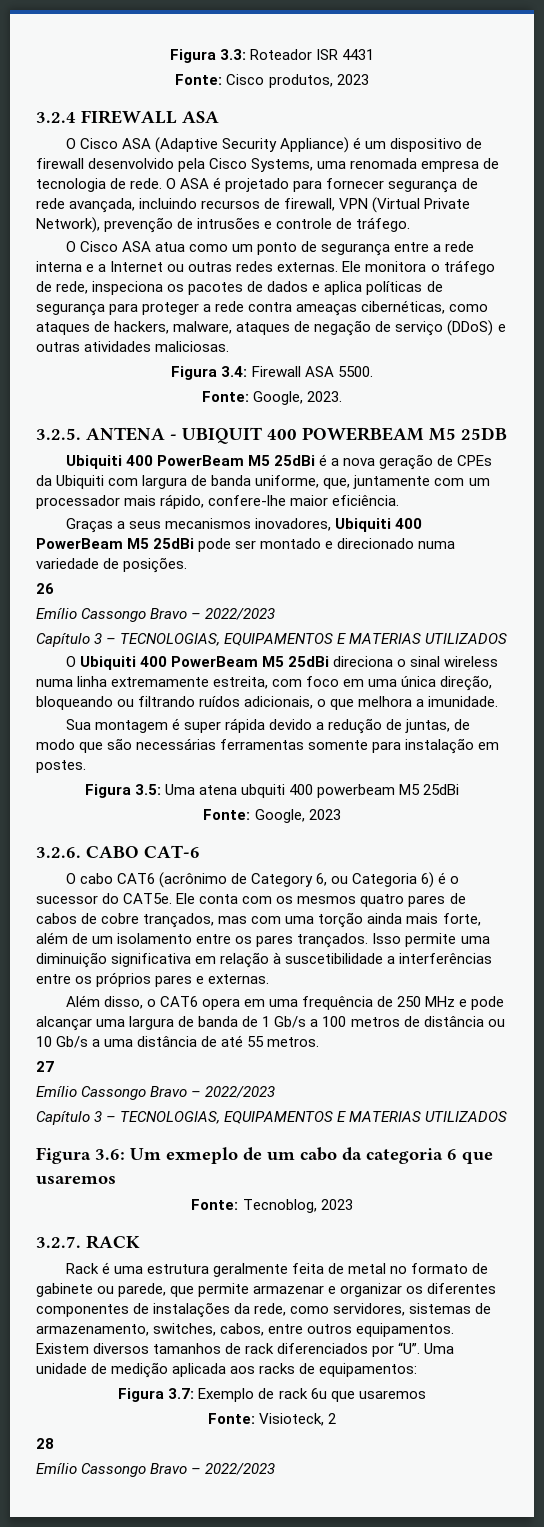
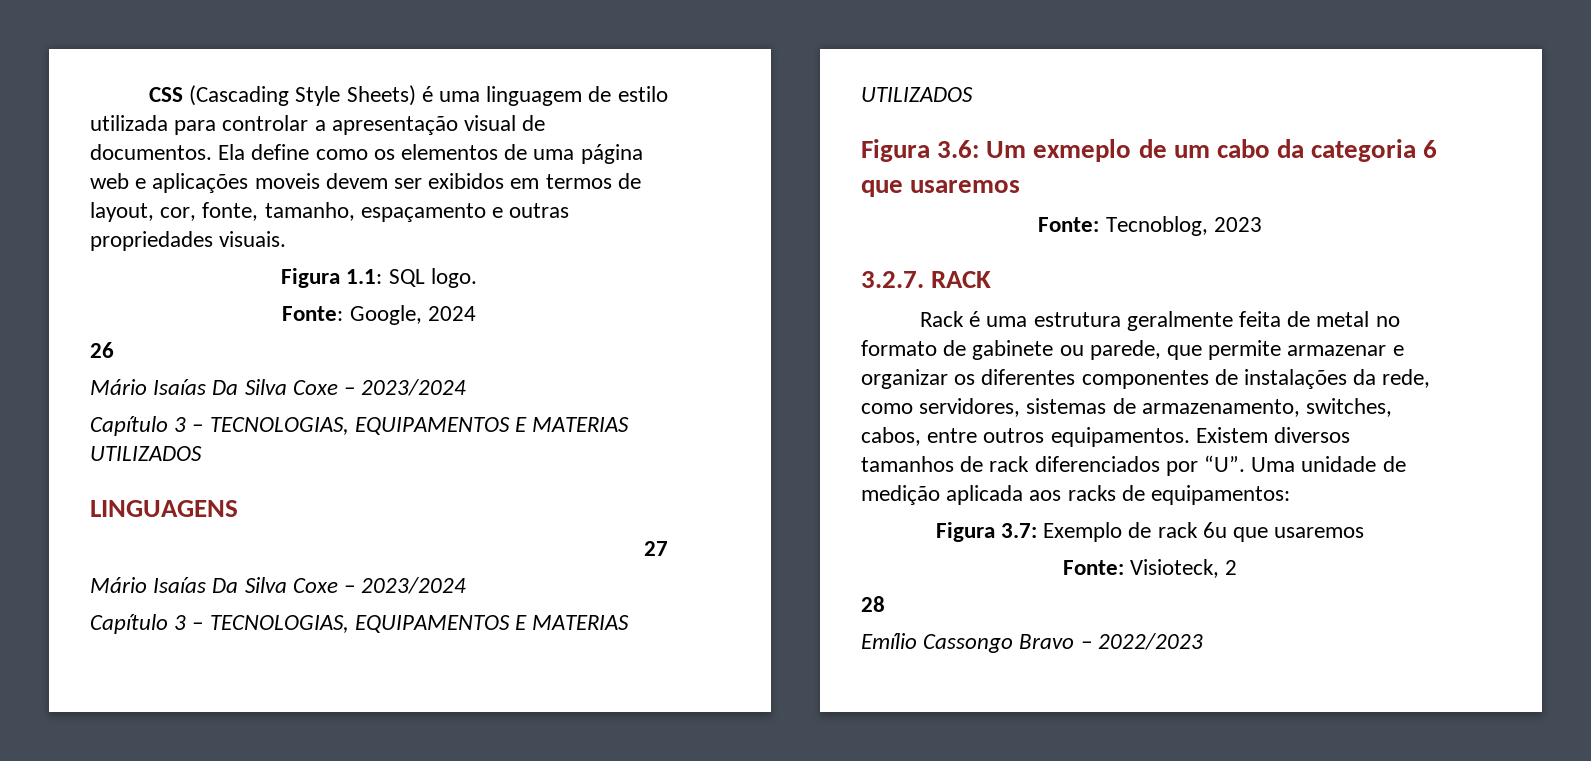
- Figura 3.3: Roteador ISR 4431
- Fonte: Cisco produtos, 2023
- 3.2.4 FIREWALL ASA
- O Cisco ASA (Adaptive Security Appliance) é um dispositivo de firewall desenvolvido pela Cisco Systems, uma renomada empresa de tecnologia de rede. O ASA é projetado para fornecer segurança de rede avançada, incluindo recursos de firewall, VPN (Virtual Private Network), prevenção de intrusões e controle de tráfego.
- O Cisco ASA atua como um ponto de segurança entre a rede interna e a Internet ou outras redes externas. Ele monitora o tráfego de rede, inspeciona os pacotes de dados e aplica políticas de segurança para proteger a rede contra ameaças cibernéticas, como ataques de hackers, malware, ataques de negação de serviço (DDoS) e outras atividades maliciosas.
- Figura 3.4: Firewall ASA 5500.
- Fonte: Google, 2023.
- 3.2.5. ANTENA - UBIQUIT 400 POWERBEAM M5 25DB
- Ubiquiti 400 PowerBeam M5 25dBi é a nova geração de CPEs da Ubiquiti com largura de banda uniforme, que, juntamente com um processador mais rápido, confere-lhe maior eficiência.
- Graças a seus mecanismos inovadores, Ubiquiti 400 PowerBeam M5 25dBi pode ser montado e direcionado numa variedade de posições.
+ CSS (Cascading Style Sheets) é uma linguagem de estilo utilizada para controlar a apresentação visual de documentos. Ela define como os elementos de uma página web e aplicações moveis devem ser exibidos em termos de layout, cor, fonte, tamanho, espaçamento e outras propriedades visuais.
+ Figura 1.1: SQL logo.
+ Fonte: Google, 2024
  26
- Emílio Cassongo Bravo – 2022/2023
+ Mário Isaías Da Silva Coxe – 2023/2024
  Capítulo 3 – TECNOLOGIAS, EQUIPAMENTOS E MATERIAS UTILIZADOS
- O Ubiquiti 400 PowerBeam M5 25dBi direciona o sinal wireless numa linha extremamente estreita, com foco em uma única direção, bloqueando ou filtrando ruídos adicionais, o que melhora a imunidade.
- Sua montagem é super rápida devido a redução de juntas, de modo que são necessárias ferramentas somente para instalação em postes.
- Figura 3.5: Uma atena ubquiti 400 powerbeam M5 25dBi
- Fonte: Google, 2023
- 3.2.6. CABO CAT-6
- O cabo CAT6 (acrônimo de Category 6, ou Categoria 6) é o sucessor do CAT5e. Ele conta com os mesmos quatro pares de cabos de cobre trançados, mas com uma torção ainda mais forte, além de um isolamento entre os pares trançados. Isso permite uma diminuição significativa em relação à suscetibilidade a interferências entre os próprios pares e externas.
- Além disso, o CAT6 opera em uma frequência de 250 MHz e pode alcançar uma largura de banda de 1 Gb/s a 100 metros de distância ou 10 Gb/s a uma distância de até 55 metros.
+ LINGUAGENS
  27
- Emílio Cassongo Bravo – 2022/2023
+ Mário Isaías Da Silva Coxe – 2023/2024

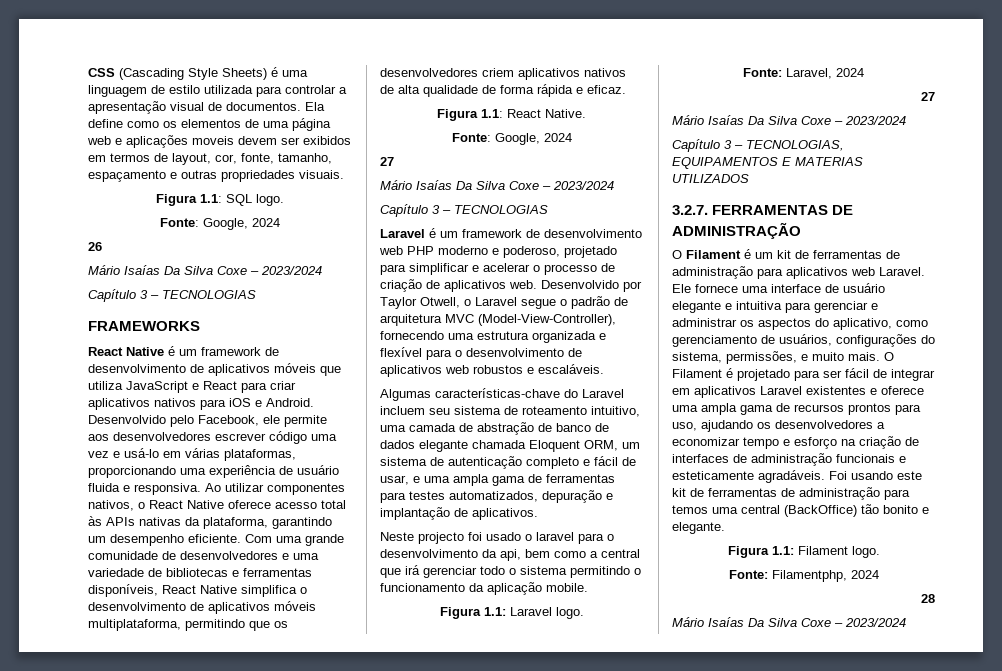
  26
  Mário Isaías Da Silva Coxe – 2023/2024
- Capítulo 3 – TECNOLOGIAS, EQUIPAMENTOS E MATERIAS UTILIZADOS
- LINGUAGENS
+ Capítulo 3 – TECNOLOGIAS
+ FRAMEWORKS
+ React Native é um framework de desenvolvimento de aplicativos móveis que utiliza JavaScript e React para criar aplicativos nativos para iOS e Android. Desenvolvido pelo Facebook, ele permite aos desenvolvedores escrever código uma vez e usá-lo em várias plataformas, proporcionando uma experiência de usuário fluida e responsiva. Ao utilizar componentes nativos, o React Native oferece acesso total às APIs nativas da plataforma, garantindo um desempenho eficiente. Com uma grande comunidade de desenvolvedores e uma variedade de bibliotecas e ferramentas disponíveis, React Native simplifica o desenvolvimento de aplicativos móveis multiplataforma, permitindo que os desenvolvedores criem aplicativos nativos de alta qualidade de forma rápida e eficaz.
+ Figura 1.1: React Native.
+ Fonte: Google, 2024
+ 27
+ Mário Isaías Da Silva Coxe – 2023/2024
+ Capítulo 3 – TECNOLOGIAS
+ Laravel é um framework de desenvolvimento web PHP moderno e poderoso, projetado para simplificar e acelerar o processo de criação de aplicativos web. Desenvolvido por Taylor Otwell, o Laravel segue o padrão de arquitetura MVC (Model-View-Controller), fornecendo uma estrutura organizada e flexível para o desenvolvimento de aplicativos web robustos e escaláveis.
+ Algumas características-chave do Laravel incluem seu sistema de roteamento intuitivo, uma camada de abstração de banco de dados elegante chamada Eloquent ORM, um sistema de autenticação completo e fácil de usar, e uma ampla gama de ferramentas para testes automatizados, depuração e implantação de aplicativos.
+ Neste projecto foi usado o laravel para o desenvolvimento da api, bem como a central que irá gerenciar todo o sistema permitindo o funcionamento da aplicação mobile.
+ Figura 1.1: Laravel logo.
+ Fonte: Laravel, 2024
- Figura 3.6: Um exmeplo de um cabo da categoria 6 que usaremos
- Fonte: Tecnoblog, 2023
- 3.2.7. RACK
- Rack é uma estrutura geralmente feita de metal no formato de gabinete ou parede, que permite armazenar e organizar os diferentes componentes de instalações da rede, como servidores, sistemas de armazenamento, switches, cabos, entre outros equipamentos. Existem diversos tamanhos de rack diferenciados por “U”. Uma unidade de medição aplicada aos racks de equipamentos:
- Figura 3.7: Exemplo de rack 6u que usaremos
- Fonte: Visioteck, 2
+ 3.2.7. FERRAMENTAS DE ADMINISTRAÇÃO
+ O Filament é um kit de ferramentas de administração para aplicativos web Laravel. Ele fornece uma interface de usuário elegante e intuitiva para gerenciar e administrar os aspectos do aplicativo, como gerenciamento de usuários, configurações do sistema, permissões, e muito mais. O Filament é projetado para ser fácil de integrar em aplicativos Laravel existentes e oferece uma ampla gama de recursos prontos para uso, ajudando os desenvolvedores a economizar tempo e esforço na criação de interfaces de administração funcionais e esteticamente agradáveis. Foi usando este kit de ferramentas de administração para temos uma central (BackOffice) tão bonito e elegante.
+ Figura 1.1: Filament logo.
+ Fonte: Filamentphp, 2024
  28
- Emílio Cassongo Bravo – 2022/2023
+ Mário Isaías Da Silva Coxe – 2023/2024

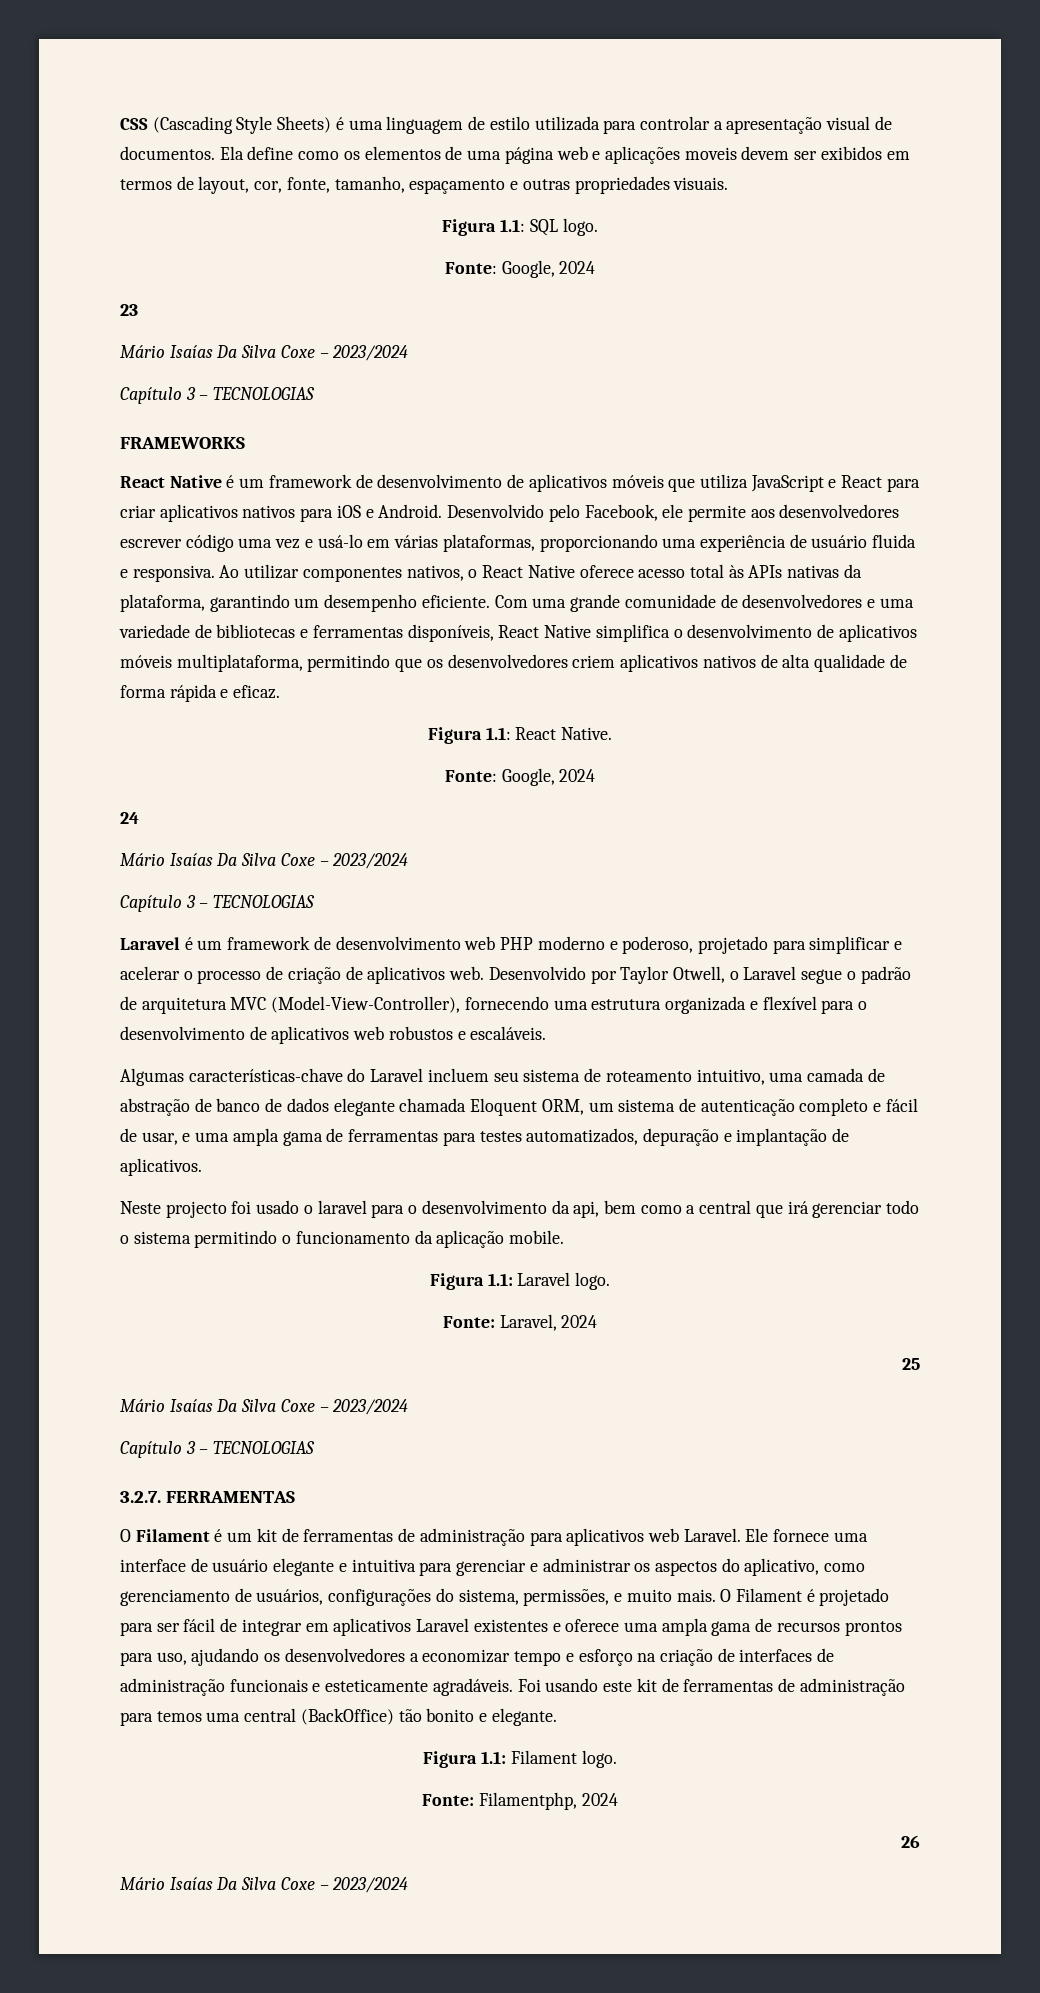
- 26
+ 23
  Figura 1.1: React Native.
  Fonte: Google, 2024
- 27
+ 24
  Fonte: Laravel, 2024
- 27
+ 25
  Mário Isaías Da Silva Coxe – 2023/2024
- Capítulo 3 – TECNOLOGIAS, EQUIPAMENTOS E MATERIAS UTILIZADOS
+ Capítulo 3 – TECNOLOGIAS
- 3.2.7. FERRAMENTAS DE ADMINISTRAÇÃO
+ 3.2.7. FERRAMENTAS
- 28
+ 26

